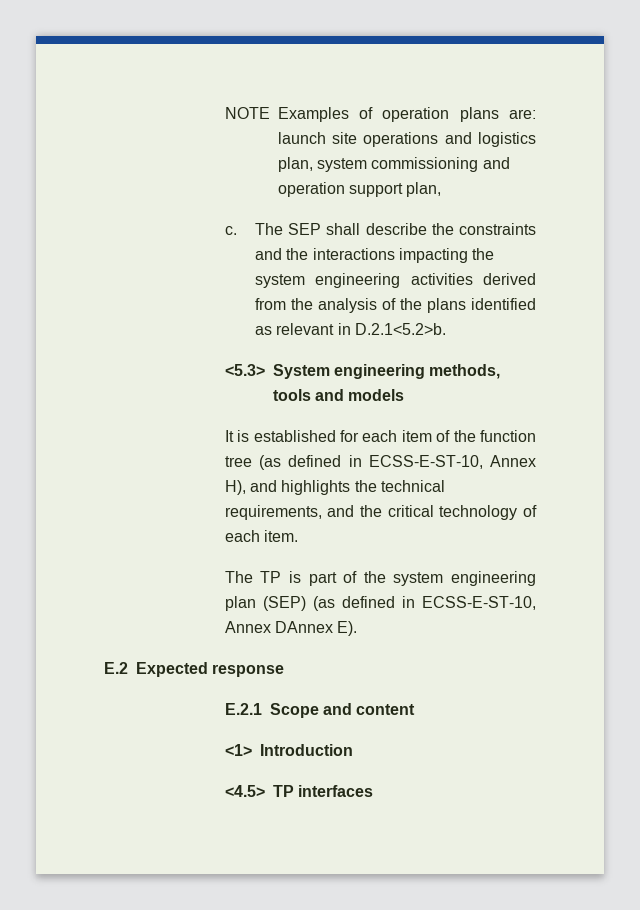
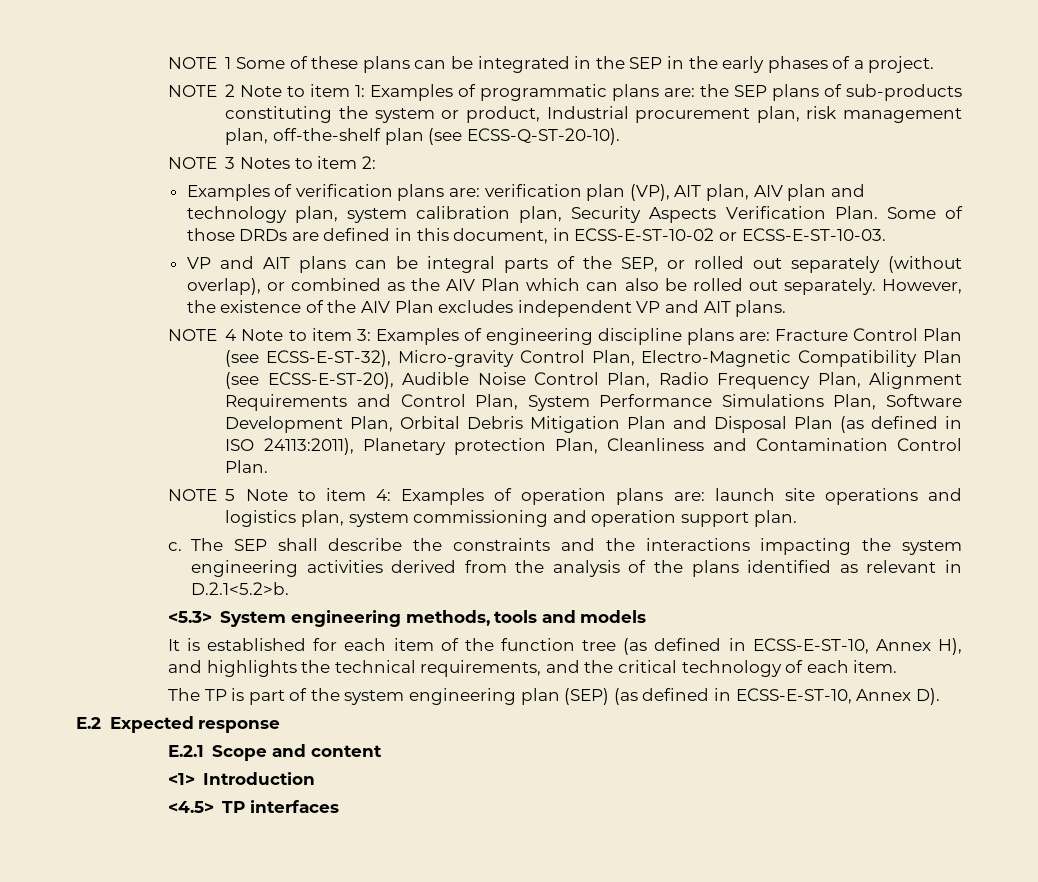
- NOTE Examples of operation plans are: launch site operations and logistics plan, system commissioning and operation support plan,
+ NOTE 1 Some of these plans can be integrated in the SEP in the early phases of a project.
+ NOTE 2 Note to item 1: Examples of programmatic plans are: the SEP plans of sub-products constituting the system or product, Industrial procurement plan, risk management plan, off-the-shelf plan (see ECSS-Q-ST-20-10).
+ NOTE 3 Notes to item 2:
+ Examples of verification plans are: verification plan (VP), AIT plan, AIV plan and technology plan, system calibration plan, Security Aspects Verification Plan. Some of those DRDs are defined in this document, in ECSS-E-ST-10-02 or ECSS-E-ST-10-03.
+ VP and AIT plans can be integral parts of the SEP, or rolled out separately (without overlap), or combined as the AIV Plan which can also be rolled out separately. However, the existence of the AIV Plan excludes independent VP and AIT plans.
+ NOTE 4 Note to item 3: Examples of engineering discipline plans are: Fracture Control Plan (see ECSS-E-ST-32), Micro-gravity Control Plan, Electro-Magnetic Compatibility Plan (see ECSS-E-ST-20), Audible Noise Control Plan, Radio Frequency Plan, Alignment Requirements and Control Plan, System Performance Simulations Plan, Software Development Plan, Orbital Debris Mitigation Plan and Disposal Plan (as defined in ISO 24113:2011), Planetary protection Plan, Cleanliness and Contamination Control Plan.
+ NOTE 5 Note to item 4: Examples of operation plans are: launch site operations and logistics plan, system commissioning and operation support plan.
- The TP is part of the system engineering plan (SEP) (as defined in ECSS-E-ST-10, Annex DAnnex E).
+ The TP is part of the system engineering plan (SEP) (as defined in ECSS-E-ST-10, Annex D).

